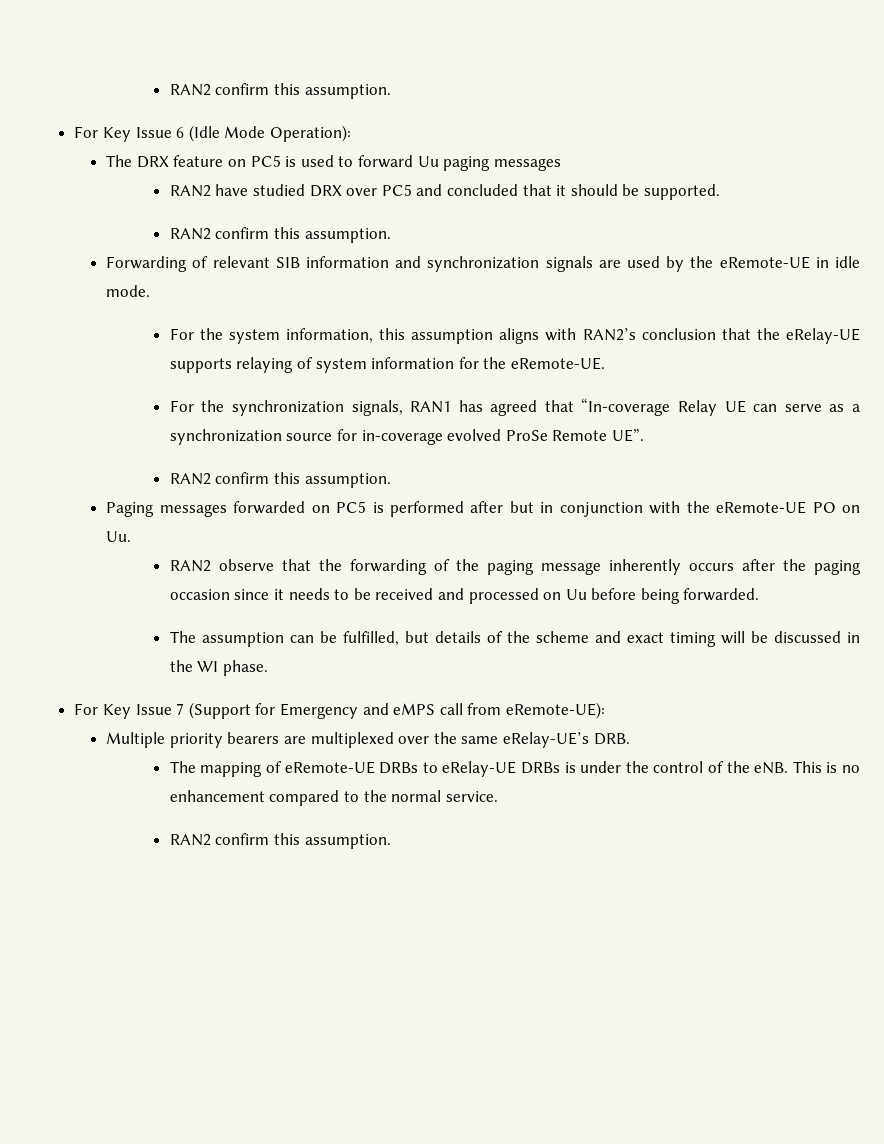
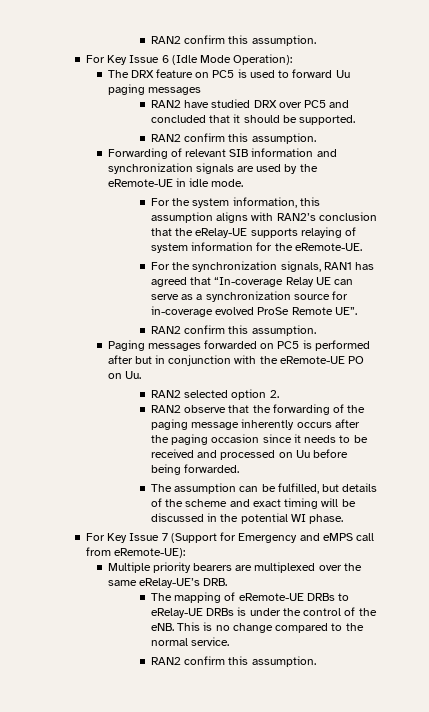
+ RAN2 selected option 2.
- The assumption can be fulfilled, but details of the scheme and exact timing will be discussed in the WI phase.
+ The assumption can be fulfilled, but details of the scheme and exact timing will be discussed in the potential WI phase.
- This is no enhancement compared to the normal service.
+ This is no change compared to the normal service.

